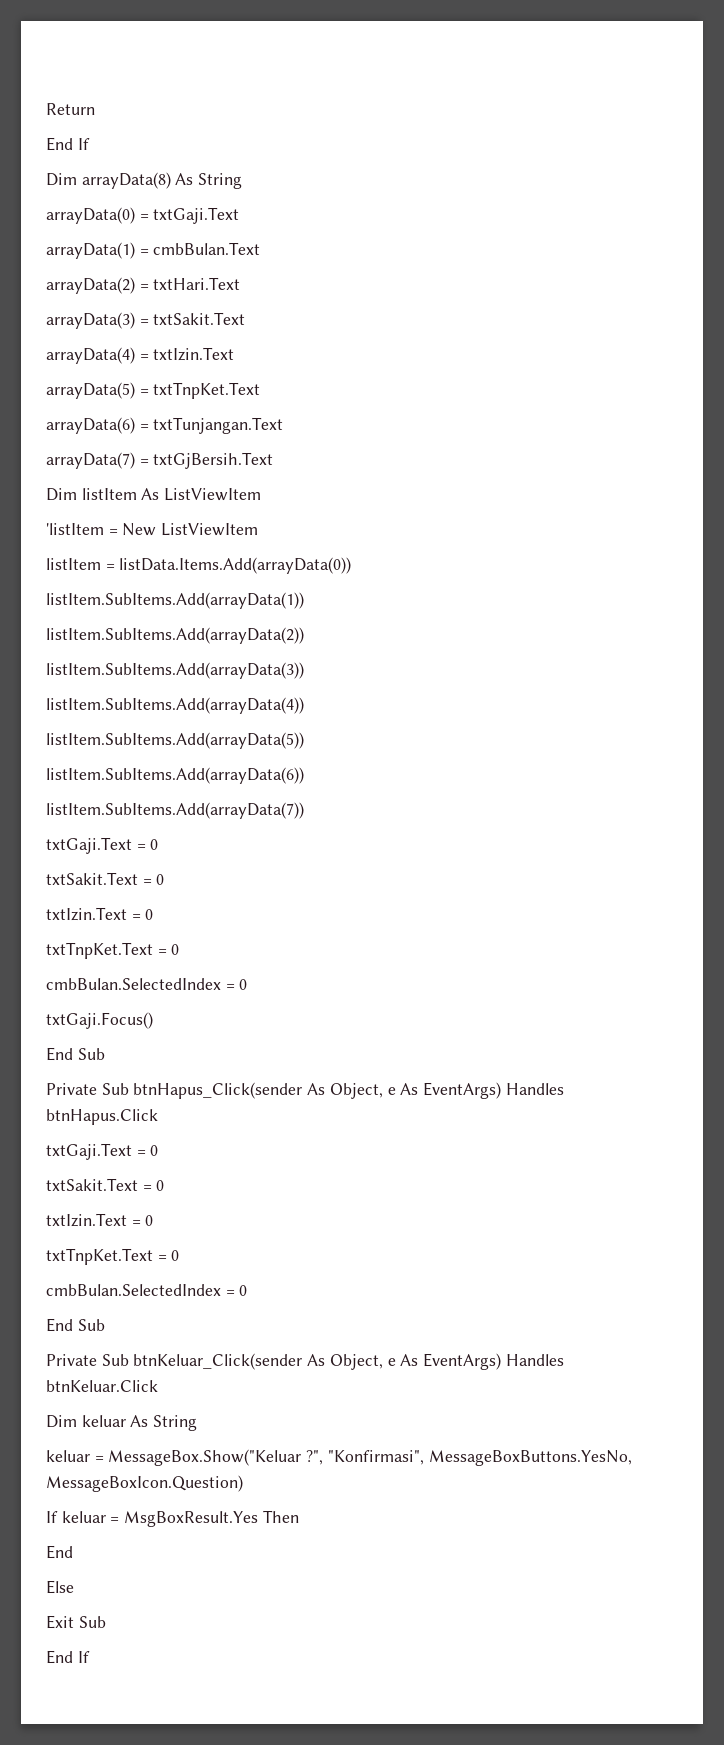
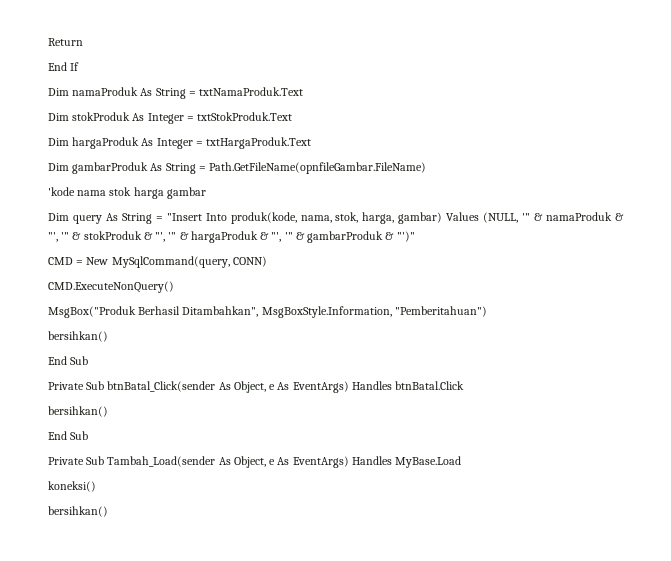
- Dim arrayData(8) As String
- arrayData(0) = txtGaji.Text
- arrayData(1) = cmbBulan.Text
- arrayData(2) = txtHari.Text
- arrayData(3) = txtSakit.Text
- arrayData(4) = txtIzin.Text
- arrayData(5) = txtTnpKet.Text
- arrayData(6) = txtTunjangan.Text
- arrayData(7) = txtGjBersih.Text
- Dim listItem As ListViewItem
- 'listItem = New ListViewItem
- listItem = listData.Items.Add(arrayData(0))
- listItem.SubItems.Add(arrayData(1))
- listItem.SubItems.Add(arrayData(2))
- listItem.SubItems.Add(arrayData(3))
- listItem.SubItems.Add(arrayData(4))
- listItem.SubItems.Add(arrayData(5))
- listItem.SubItems.Add(arrayData(6))
- listItem.SubItems.Add(arrayData(7))
- txtGaji.Text = 0
- txtSakit.Text = 0
- txtIzin.Text = 0
- txtTnpKet.Text = 0
- cmbBulan.SelectedIndex = 0
- txtGaji.Focus()
+ Dim namaProduk As String = txtNamaProduk.Text
+ Dim stokProduk As Integer = txtStokProduk.Text
+ Dim hargaProduk As Integer = txtHargaProduk.Text
+ Dim gambarProduk As String = Path.GetFileName(opnfileGambar.FileName)
+ 'kode nama stok harga gambar
+ Dim query As String = "Insert Into produk(kode, nama, stok, harga, gambar) Values (NULL, '" & namaProduk & "', '" & stokProduk & "', '" & hargaProduk & "', '" & gambarProduk & "')"
+ CMD = New MySqlCommand(query, CONN)
+ CMD.ExecuteNonQuery()
+ MsgBox("Produk Berhasil Ditambahkan", MsgBoxStyle.Information, "Pemberitahuan")
+ bersihkan()
  End Sub
- Private Sub btnHapus_Click(sender As Object, e As EventArgs) Handles btnHapus.Click
- txtGaji.Text = 0
- txtSakit.Text = 0
- txtIzin.Text = 0
- txtTnpKet.Text = 0
- cmbBulan.SelectedIndex = 0
+ Private Sub btnBatal_Click(sender As Object, e As EventArgs) Handles btnBatal.Click
+ bersihkan()
  End Sub
- Private Sub btnKeluar_Click(sender As Object, e As EventArgs) Handles btnKeluar.Click
- Dim keluar As String
- keluar = MessageBox.Show("Keluar ?", "Konfirmasi", MessageBoxButtons.YesNo, MessageBoxIcon.Question)
- If keluar = MsgBoxResult.Yes Then
- End
- Else
- Exit Sub
- End If
+ Private Sub Tambah_Load(sender As Object, e As EventArgs) Handles MyBase.Load
+ koneksi()
+ bersihkan()

